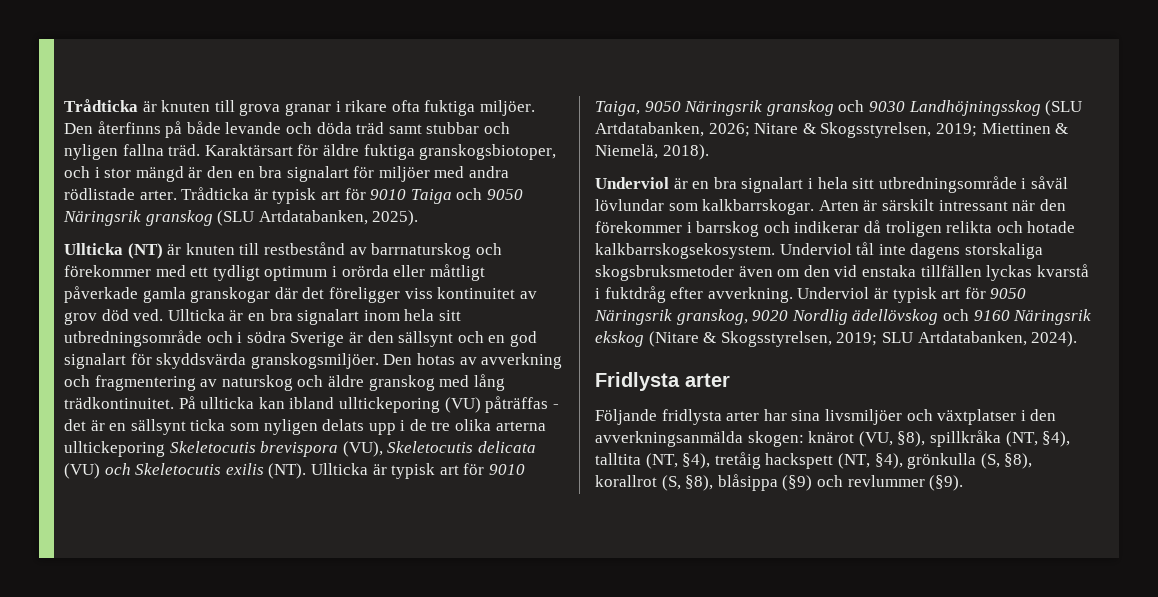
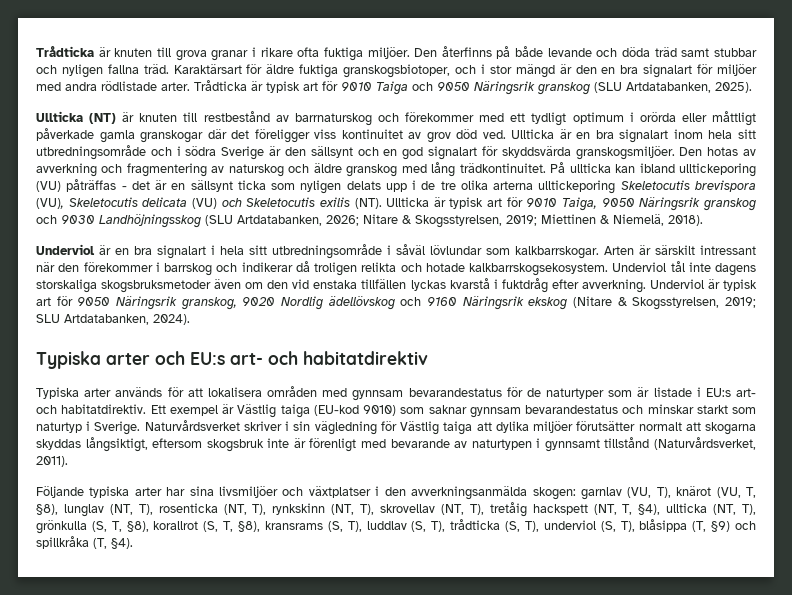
- Fridlysta arter
+ Typiska arter och EU:s art- och habitatdirektiv
+ Typiska arter används för att lokalisera områden med gynnsam bevarandestatus för de naturtyper som är listade i EU:s art- och habitatdirektiv. Ett exempel är Västlig taiga (EU-kod 9010) som saknar gynnsam bevarandestatus och minskar starkt som naturtyp i Sverige. Naturvårdsverket skriver i sin vägledning för Västlig taiga att dylika miljöer förutsätter normalt att skogarna skyddas långsiktigt, eftersom skogsbruk inte är förenligt med bevarande av naturtypen i gynnsamt tillstånd (Naturvårdsverket, 2011).
- Följande fridlysta arter har sina livsmiljöer och växtplatser i den avverkningsanmälda skogen: knärot (VU, §8), spillkråka (NT, §4), talltita (NT, §4), tretåig hackspett (NT, §4), grönkulla (S, §8), korallrot (S, §8), blåsippa (§9) och revlummer (§9).
+ Följande typiska arter har sina livsmiljöer och växtplatser i den avverkningsanmälda skogen: garnlav (VU, T), knärot (VU, T, §8), lunglav (NT, T), rosenticka (NT, T), rynkskinn (NT, T), skrovellav (NT, T), tretåig hackspett (NT, T, §4), ullticka (NT, T), grönkulla (S, T, §8), korallrot (S, T, §8), kransrams (S, T), luddlav (S, T), trådticka (S, T), underviol (S, T), blåsippa (T, §9) och spillkråka (T, §4).

